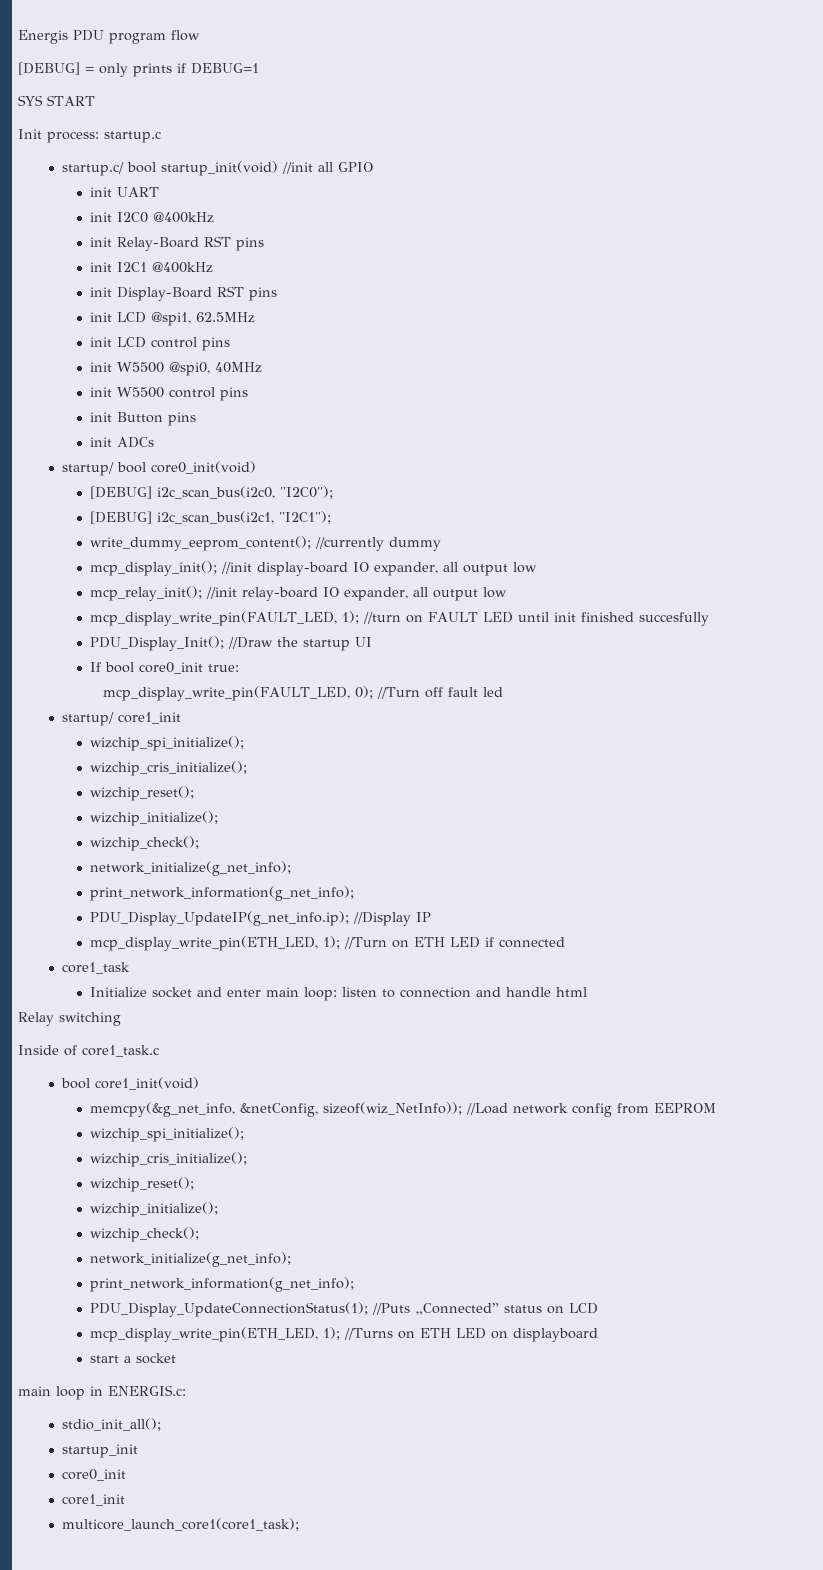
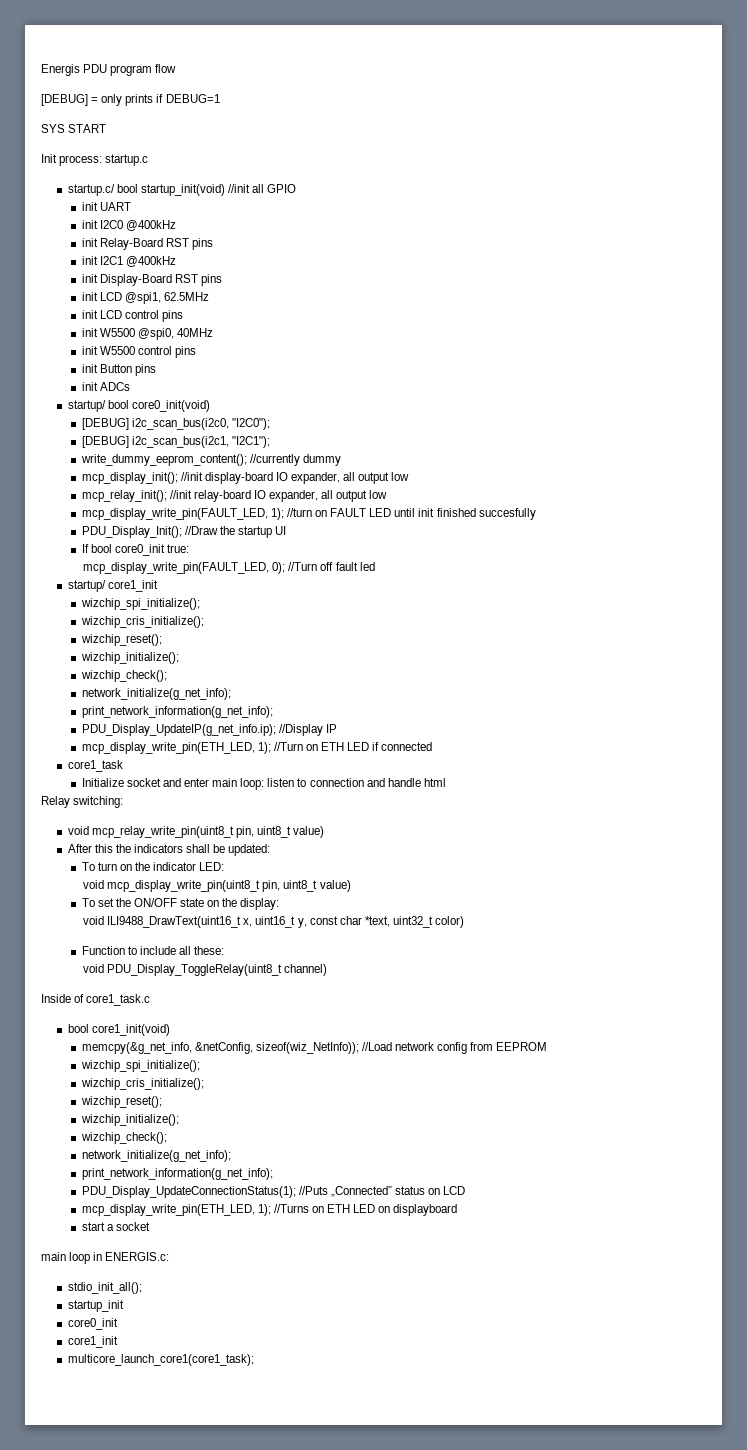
- Relay switching
+ Relay switching:
+ void mcp_relay_write_pin(uint8_t pin, uint8_t value)
+ After this the indicators shall be updated:
+ To turn on the indicator LED:
+ void mcp_display_write_pin(uint8_t pin, uint8_t value)
+ To set the ON/OFF state on the display:
+ void ILI9488_DrawText(uint16_t x, uint16_t y, const char *text, uint32_t color)
+ Function to include all these:
+ void PDU_Display_ToggleRelay(uint8_t channel)

